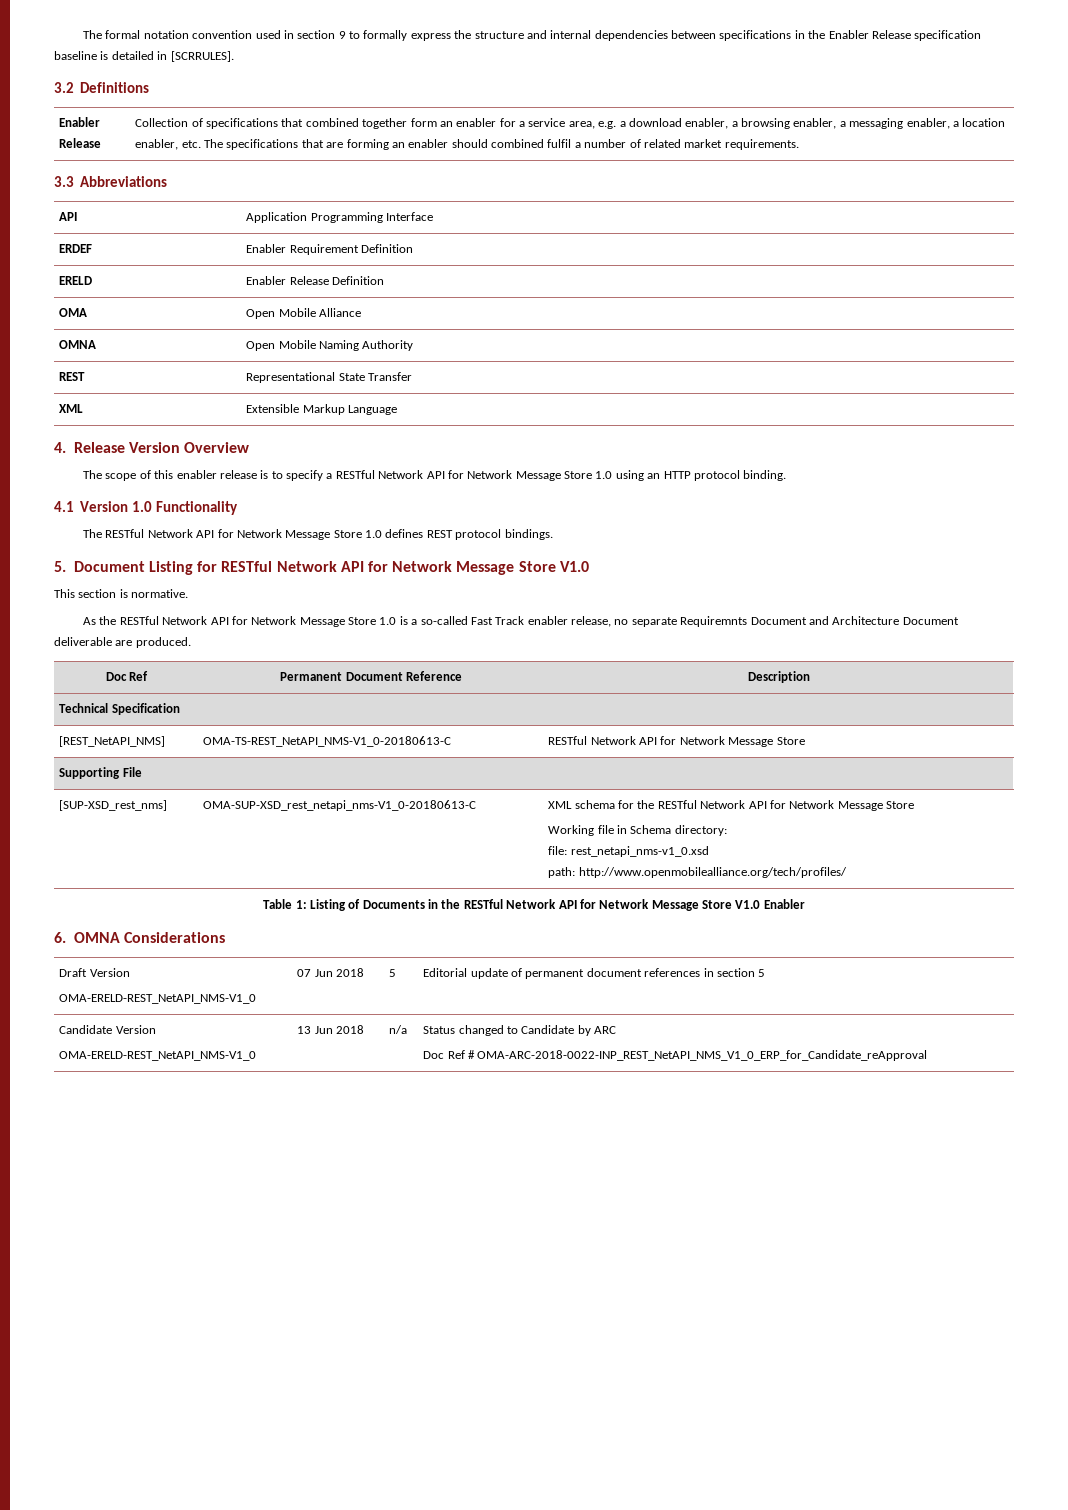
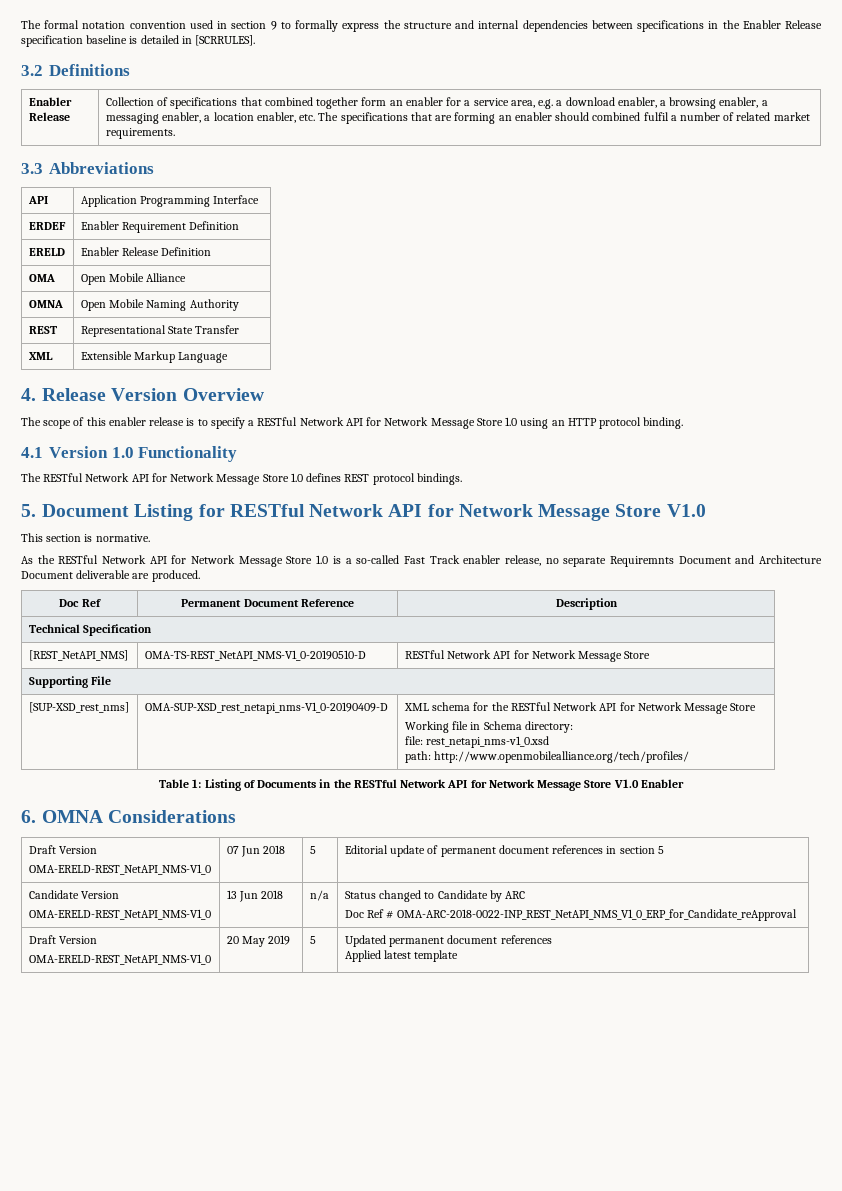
- [REST_NetAPI_NMS] | OMA-TS-REST_NetAPI_NMS-V1_0-20180613-C | RESTful Network API for Network Message Store
+ [REST_NetAPI_NMS] | OMA-TS-REST_NetAPI_NMS-V1_0-20190510-D | RESTful Network API for Network Message Store
- [SUP-XSD_rest_nms] | OMA-SUP-XSD_rest_netapi_nms-V1_0-20180613-C | XML schema for the RESTful Network API for Network Message Store
+ [SUP-XSD_rest_nms] | OMA-SUP-XSD_rest_netapi_nms-V1_0-20190409-D | XML schema for the RESTful Network API for Network Message Store
  Candidate Version
  OMA-ERELD-REST_NetAPI_NMS-V1_0 | 13 Jun 2018 | n/a | Status changed to Candidate by ARC
  Doc Ref # OMA-ARC-2018-0022-INP_REST_NetAPI_NMS_V1_0_ERP_for_Candidate_reApproval
+ Draft Version
+ OMA-ERELD-REST_NetAPI_NMS-V1_0 | 20 May 2019 | 5 | Updated permanent document references
+ Applied latest template

